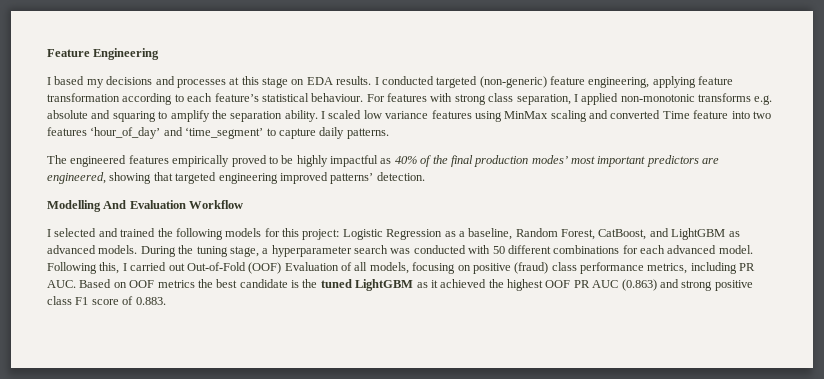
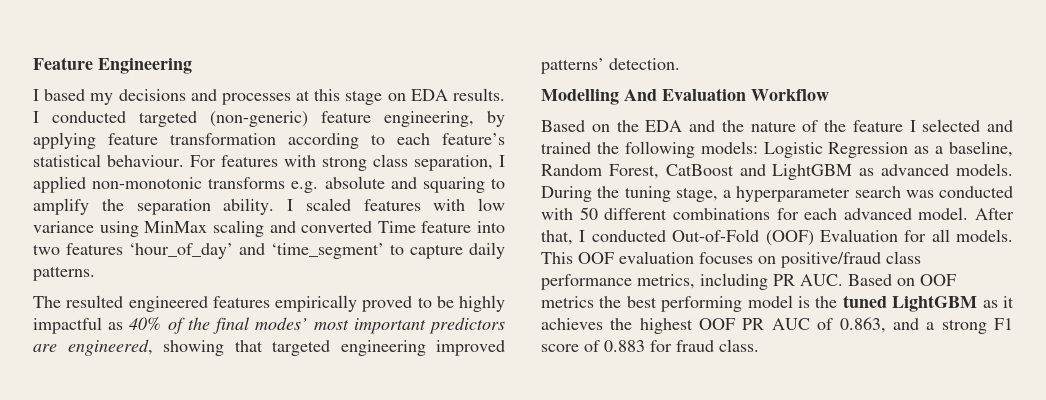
- I conducted targeted (non-generic) feature engineering, applying feature transformation according to each feature’s statistical behaviour.
+ I conducted targeted (non-generic) feature engineering, by applying feature transformation according to each feature’s statistical behaviour.
- I scaled low variance features using MinMax scaling and converted Time feature into two features ‘hour_of_day’ and ‘time_segment’ to capture daily patterns.
+ I scaled features with low variance using MinMax scaling and converted Time feature into two features ‘hour_of_day’ and ‘time_segment’ to capture daily patterns.
- The engineered features empirically proved to be highly impactful as 40% of the final production modes’ most important predictors are engineered, showing that targeted engineering improved patterns’ detection.
+ The resulted engineered features empirically proved to be highly impactful as 40% of the final modes’ most important predictors are engineered, showing that targeted engineering improved patterns’ detection.
- I selected and trained the following models for this project: Logistic Regression as a baseline, Random Forest, CatBoost, and LightGBM as advanced models.
+ Based on the EDA and the nature of the feature I selected and trained the following models: Logistic Regression as a baseline, Random Forest, CatBoost and LightGBM as advanced models.
- Following this, I carried out Out-of-Fold (OOF) Evaluation of all models, focusing on positive (fraud) class performance metrics, including PR AUC. Based on OOF metrics the best candidate is the tuned LightGBM as it achieved the highest OOF PR AUC (0.863) and strong positive class F1 score of 0.883.
+ After that, I conducted Out-of-Fold (OOF) Evaluation for all models. This OOF evaluation focuses on positive/fraud class performance metrics, including PR AUC. Based on OOF metrics the best performing model is the tuned LightGBM as it achieves the highest OOF PR AUC of 0.863, and a strong F1 score of 0.883 for fraud class.

